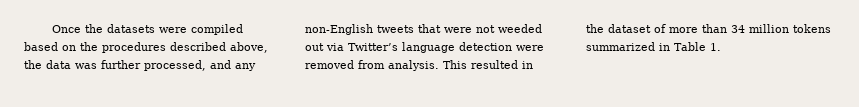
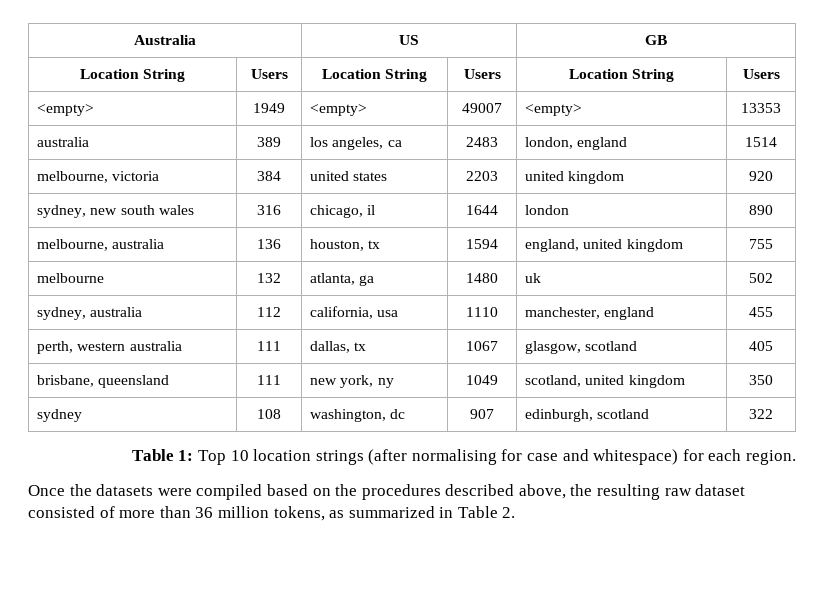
+ Australia | US | GB
+ Location String | Users | Location String | Users | Location String | Users
+ <empty> | 1949 | <empty> | 49007 | <empty> | 13353
+ australia | 389 | los angeles, ca | 2483 | london, england | 1514
+ melbourne, victoria | 384 | united states | 2203 | united kingdom | 920
+ sydney, new south wales | 316 | chicago, il | 1644 | london | 890
+ melbourne, australia | 136 | houston, tx | 1594 | england, united kingdom | 755
+ melbourne | 132 | atlanta, ga | 1480 | uk | 502
+ sydney, australia | 112 | california, usa | 1110 | manchester, england | 455
+ perth, western australia | 111 | dallas, tx | 1067 | glasgow, scotland | 405
+ brisbane, queensland | 111 | new york, ny | 1049 | scotland, united kingdom | 350
+ sydney | 108 | washington, dc | 907 | edinburgh, scotland | 322
+ Table 1: Top 10 location strings (after normalising for case and whitespace) for each region.
- Once the datasets were compiled based on the procedures described above, the data was further processed, and any non-English tweets that were not weeded out via Twitter’s language detection were removed from analysis. This resulted in the dataset of more than 34 million tokens summarized in Table 1.
+ Once the datasets were compiled based on the procedures described above, the resulting raw dataset consisted of more than 36 million tokens, as summarized in Table 2.

